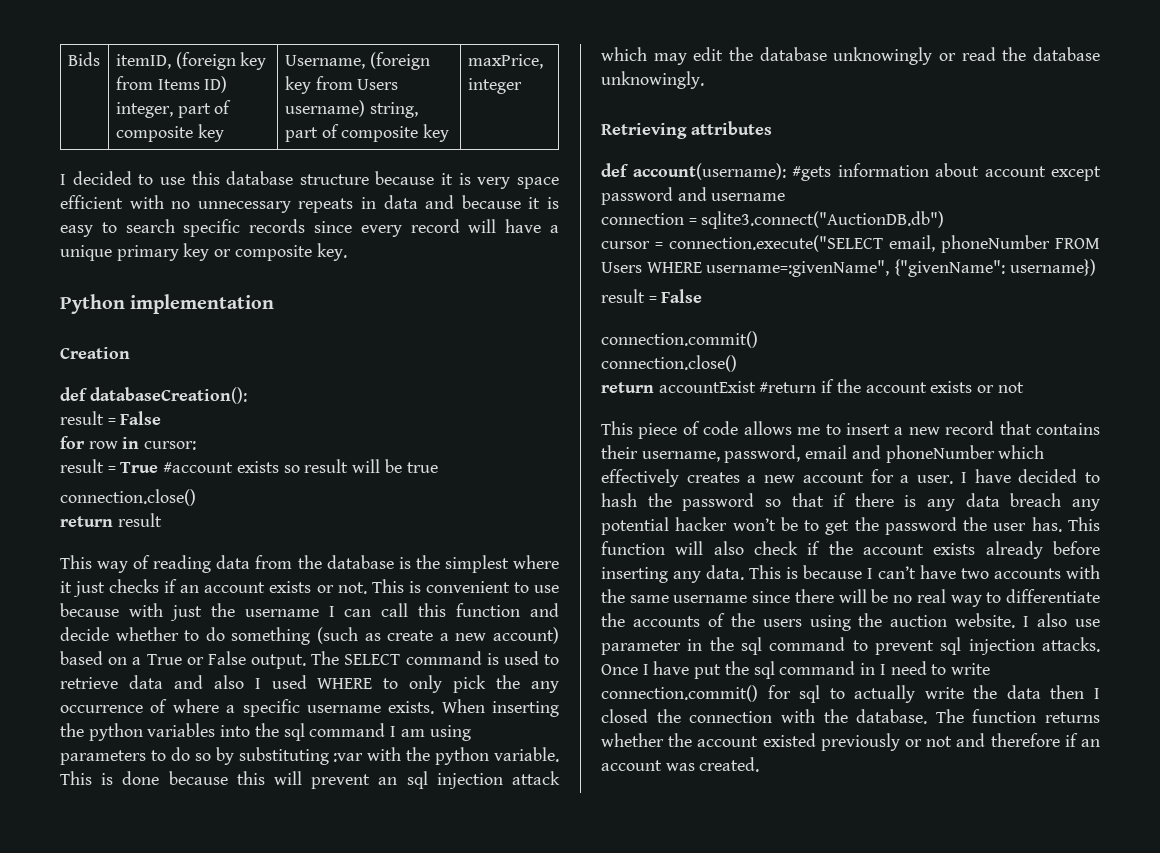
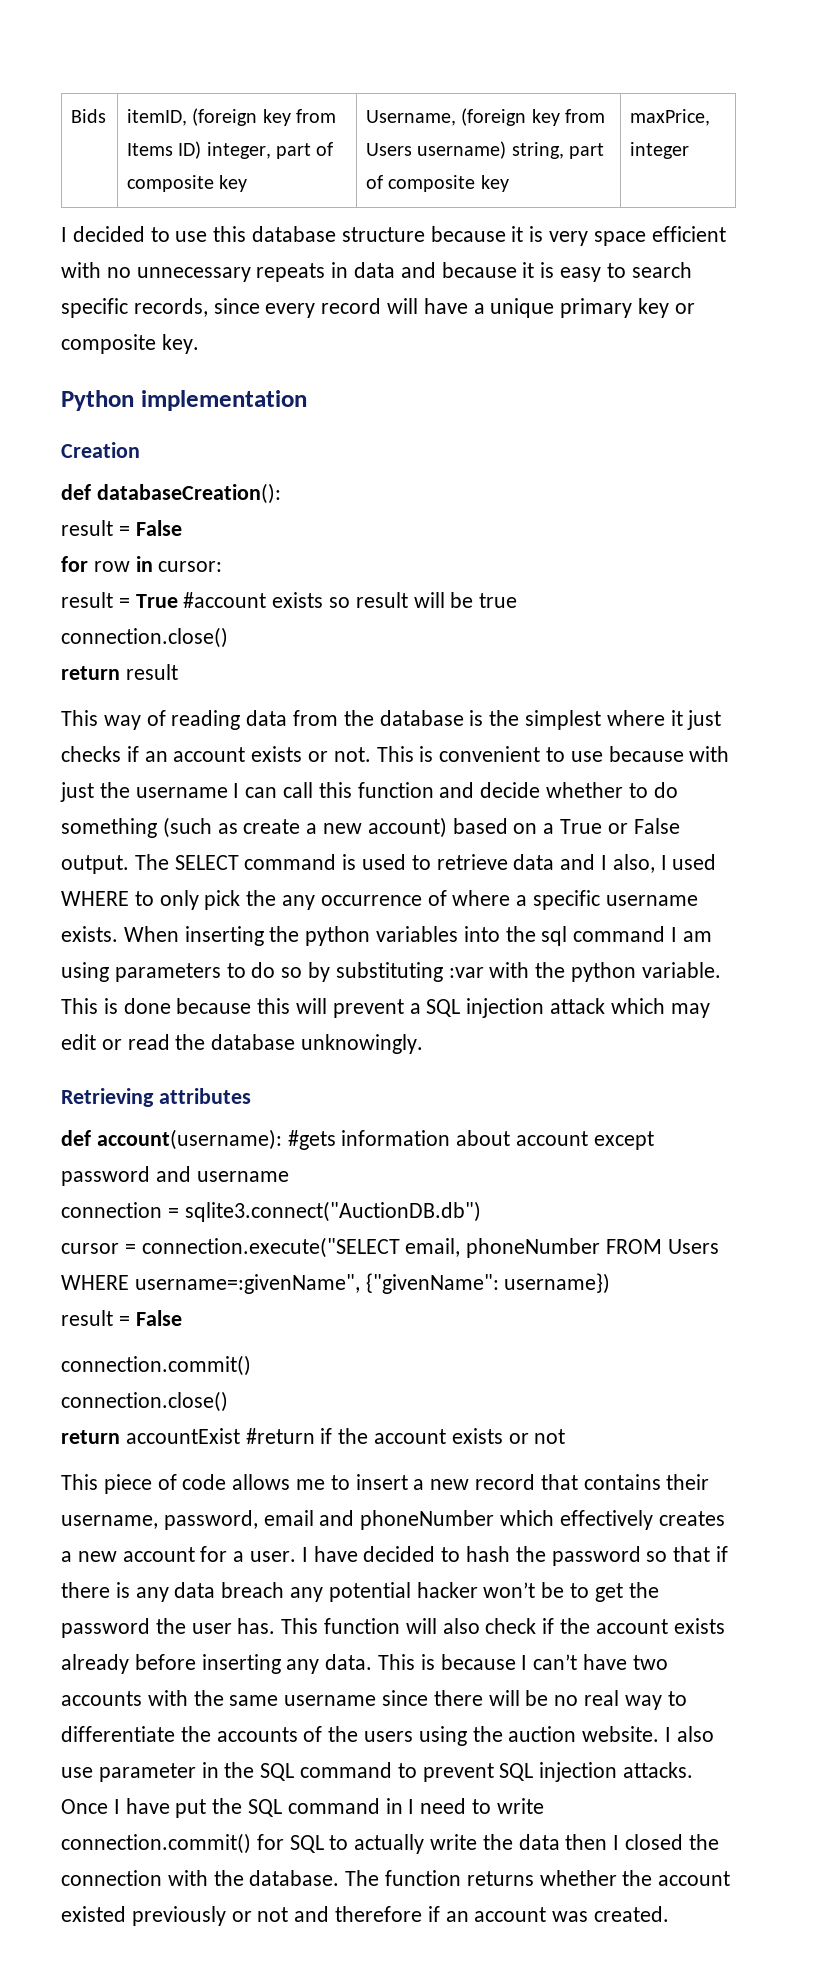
- I decided to use this database structure because it is very space efficient with no unnecessary repeats in data and because it is easy to search specific records since every record will have a unique primary key or composite key.
+ I decided to use this database structure because it is very space efficient with no unnecessary repeats in data and because it is easy to search specific records, since every record will have a unique primary key or composite key.
- The SELECT command is used to retrieve data and also I used WHERE to only pick the any occurrence of where a specific username exists.
+ The SELECT command is used to retrieve data and I also, I used WHERE to only pick the any occurrence of where a specific username exists.
- This is done because this will prevent an sql injection attack which may edit the database unknowingly or read the database unknowingly.
+ This is done because this will prevent a SQL injection attack which may edit or read the database unknowingly.
- I also use parameter in the sql command to prevent sql injection attacks.
+ I also use parameter in the SQL command to prevent SQL injection attacks.
- Once I have put the sql command in I need to write connection.commit() for sql to actually write the data then I closed the connection with the database.
+ Once I have put the SQL command in I need to write connection.commit() for SQL to actually write the data then I closed the connection with the database.

